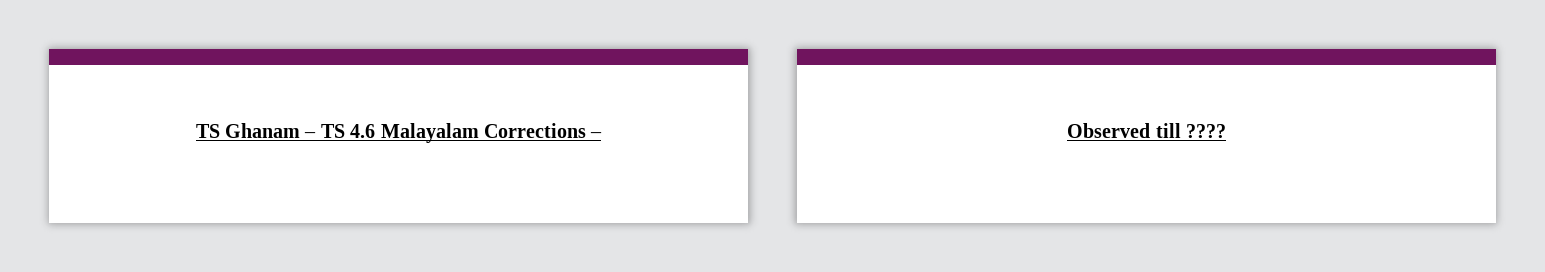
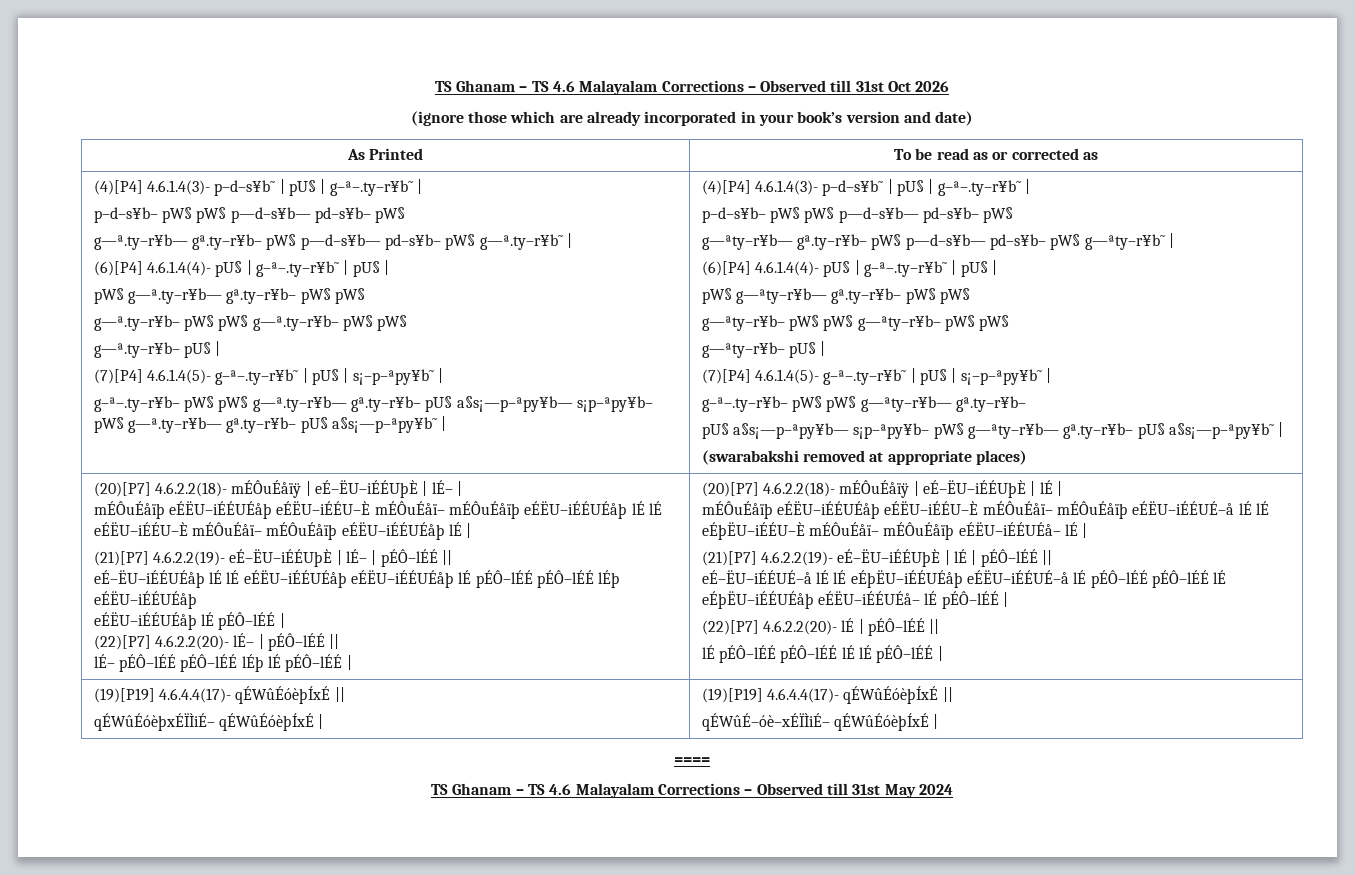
- TS Ghanam – TS 4.6 Malayalam Corrections – Observed till ????
+ TS Ghanam – TS 4.6 Malayalam Corrections – Observed till 31st Oct 2026
+ (ignore those which are already incorporated in your book’s version and date)
+ As Printed | To be read as or corrected as
+ (4)[P4] 4.6.1.4(3)- p–d–s¥b˜ | pU§ | g–ª–.ty–r¥b˜ |
+ p–d–s¥b– pW§ pW§ p—d–s¥b— pd–s¥b– pW§
+ g—ª.ty–r¥b— gª.ty–r¥b– pW§ p—d–s¥b— pd–s¥b– pW§ g—ª.ty–r¥b˜ |
+ (6)[P4] 4.6.1.4(4)- pU§ | g–ª–.ty–r¥b˜ | pU§ |
+ pW§ g—ª.ty–r¥b— gª.ty–r¥b– pW§ pW§
+ g—ª.ty–r¥b– pW§ pW§ g—ª.ty–r¥b– pW§ pW§
+ g—ª.ty–r¥b– pU§ |
+ (7)[P4] 4.6.1.4(5)- g–ª–.ty–r¥b˜ | pU§ | s¡–p–ªpy¥b˜ |
+ g–ª–.ty–r¥b– pW§ pW§ g—ª.ty–r¥b— gª.ty–r¥b– pU§ a§s¡—p–ªpy¥b— s¡p–ªpy¥b– pW§ g—ª.ty–r¥b— gª.ty–r¥b– pU§ a§s¡—p–ªpy¥b˜ | | (4)[P4] 4.6.1.4(3)- p–d–s¥b˜ | pU§ | g–ª–.ty–r¥b˜ |
+ p–d–s¥b– pW§ pW§ p—d–s¥b— pd–s¥b– pW§
+ g—ªty–r¥b— gª.ty–r¥b– pW§ p—d–s¥b— pd–s¥b– pW§ g—ªty–r¥b˜ |
+ (6)[P4] 4.6.1.4(4)- pU§ | g–ª–.ty–r¥b˜ | pU§ |
+ pW§ g—ªty–r¥b— gª.ty–r¥b– pW§ pW§
+ g—ªty–r¥b– pW§ pW§ g—ªty–r¥b– pW§ pW§
+ g—ªty–r¥b– pU§ |
+ (7)[P4] 4.6.1.4(5)- g–ª–.ty–r¥b˜ | pU§ | s¡–p–ªpy¥b˜ |
+ g–ª–.ty–r¥b– pW§ pW§ g—ªty–r¥b— gª.ty–r¥b–
+ pU§ a§s¡—p–ªpy¥b— s¡p–ªpy¥b– pW§ g—ªty–r¥b— gª.ty–r¥b– pU§ a§s¡—p–ªpy¥b˜ |
+ (swarabakshi removed at appropriate places)
+ (20)[P7] 4.6.2.2(18)- mÉÔuÉåïÿ | eÉ–ËU–iÉÉUþÈ | lÉ– |
+ mÉÔuÉåïþ eÉËU–iÉÉUÉåþ eÉËU–iÉÉU–È mÉÔuÉåï– mÉÔuÉåïþ eÉËU–iÉÉUÉåþ lÉ lÉ eÉËU–iÉÉU–È mÉÔuÉåï– mÉÔuÉåïþ eÉËU–iÉÉUÉåþ lÉ |
+ (21)[P7] 4.6.2.2(19)- eÉ–ËU–iÉÉUþÈ | lÉ– | pÉÔ–lÉÉ ||
+ eÉ–ËU–iÉÉUÉåþ lÉ lÉ eÉËU–iÉÉUÉåþ eÉËU–iÉÉUÉåþ lÉ pÉÔ–lÉÉ pÉÔ–lÉÉ lÉþ eÉËU–iÉÉUÉåþ
+ eÉËU–iÉÉUÉåþ lÉ pÉÔ–lÉÉ |
+ (22)[P7] 4.6.2.2(20)- lÉ– | pÉÔ–lÉÉ ||
+ lÉ– pÉÔ–lÉÉ pÉÔ–lÉÉ lÉþ lÉ pÉÔ–lÉÉ | | (20)[P7] 4.6.2.2(18)- mÉÔuÉåïÿ | eÉ–ËU–iÉÉUþÈ | lÉ |
+ mÉÔuÉåïþ eÉËU–iÉÉUÉåþ eÉËU–iÉÉU–È mÉÔuÉåï– mÉÔuÉåïþ eÉËU–iÉÉUÉ–å lÉ lÉ eÉþËU–iÉÉU–È mÉÔuÉåï– mÉÔuÉåïþ eÉËU–iÉÉUÉå– lÉ |
+ (21)[P7] 4.6.2.2(19)- eÉ–ËU–iÉÉUþÈ | lÉ | pÉÔ–lÉÉ ||
+ eÉ–ËU–iÉÉUÉ–å lÉ lÉ eÉþËU–iÉÉUÉåþ eÉËU–iÉÉUÉ–å lÉ pÉÔ–lÉÉ pÉÔ–lÉÉ lÉ eÉþËU–iÉÉUÉåþ eÉËU–iÉÉUÉå– lÉ pÉÔ–lÉÉ |
+ (22)[P7] 4.6.2.2(20)- lÉ | pÉÔ–lÉÉ ||
+ lÉ pÉÔ–lÉÉ pÉÔ–lÉÉ lÉ lÉ pÉÔ–lÉÉ |
+ (19)[P19] 4.6.4.4(17)- qÉWûÉóèþÍxÉ ||
+ qÉWûÉóèþxÉÏÌiÉ– qÉWûÉóèþÍxÉ | | (19)[P19] 4.6.4.4(17)- qÉWûÉóèþÍxÉ ||
+ qÉWûÉ–óè–xÉÏÌiÉ– qÉWûÉóèþÍxÉ |
+ ====
+ TS Ghanam – TS 4.6 Malayalam Corrections – Observed till 31st May 2024

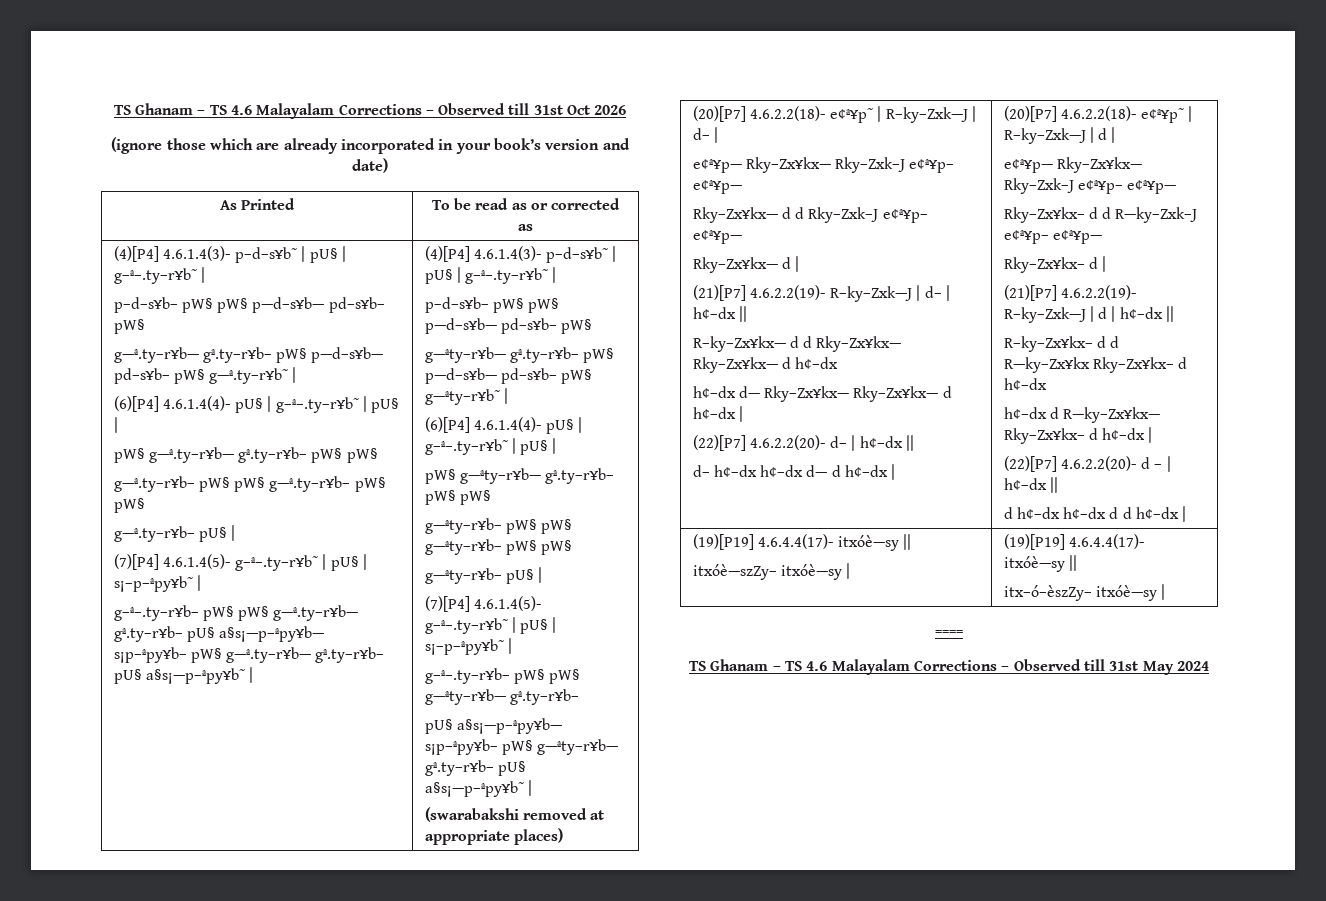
- (20)[P7] 4.6.2.2(18)- mÉÔuÉåïÿ | eÉ–ËU–iÉÉUþÈ | lÉ– |
- mÉÔuÉåïþ eÉËU–iÉÉUÉåþ eÉËU–iÉÉU–È mÉÔuÉåï– mÉÔuÉåïþ eÉËU–iÉÉUÉåþ lÉ lÉ eÉËU–iÉÉU–È mÉÔuÉåï– mÉÔuÉåïþ eÉËU–iÉÉUÉåþ lÉ |
- (21)[P7] 4.6.2.2(19)- eÉ–ËU–iÉÉUþÈ | lÉ– | pÉÔ–lÉÉ ||
- eÉ–ËU–iÉÉUÉåþ lÉ lÉ eÉËU–iÉÉUÉåþ eÉËU–iÉÉUÉåþ lÉ pÉÔ–lÉÉ pÉÔ–lÉÉ lÉþ eÉËU–iÉÉUÉåþ
- eÉËU–iÉÉUÉåþ lÉ pÉÔ–lÉÉ |
- (22)[P7] 4.6.2.2(20)- lÉ– | pÉÔ–lÉÉ ||
- lÉ– pÉÔ–lÉÉ pÉÔ–lÉÉ lÉþ lÉ pÉÔ–lÉÉ | | (20)[P7] 4.6.2.2(18)- mÉÔuÉåïÿ | eÉ–ËU–iÉÉUþÈ | lÉ |
- mÉÔuÉåïþ eÉËU–iÉÉUÉåþ eÉËU–iÉÉU–È mÉÔuÉåï– mÉÔuÉåïþ eÉËU–iÉÉUÉ–å lÉ lÉ eÉþËU–iÉÉU–È mÉÔuÉåï– mÉÔuÉåïþ eÉËU–iÉÉUÉå– lÉ |
- (21)[P7] 4.6.2.2(19)- eÉ–ËU–iÉÉUþÈ | lÉ | pÉÔ–lÉÉ ||
- eÉ–ËU–iÉÉUÉ–å lÉ lÉ eÉþËU–iÉÉUÉåþ eÉËU–iÉÉUÉ–å lÉ pÉÔ–lÉÉ pÉÔ–lÉÉ lÉ eÉþËU–iÉÉUÉåþ eÉËU–iÉÉUÉå– lÉ pÉÔ–lÉÉ |
- (22)[P7] 4.6.2.2(20)- lÉ | pÉÔ–lÉÉ ||
- lÉ pÉÔ–lÉÉ pÉÔ–lÉÉ lÉ lÉ pÉÔ–lÉÉ |
- (19)[P19] 4.6.4.4(17)- qÉWûÉóèþÍxÉ ||
- qÉWûÉóèþxÉÏÌiÉ– qÉWûÉóèþÍxÉ | | (19)[P19] 4.6.4.4(17)- qÉWûÉóèþÍxÉ ||
- qÉWûÉ–óè–xÉÏÌiÉ– qÉWûÉóèþÍxÉ |
+ (20)[P7] 4.6.2.2(18)- e¢ª¥p˜ | R–ky–Zxk—J | d– |
+ e¢ª¥p— Rky–Zx¥kx— Rky–Zxk–J e¢ª¥p– e¢ª¥p—
+ Rky–Zx¥kx— d d Rky–Zxk–J e¢ª¥p– e¢ª¥p—
+ Rky–Zx¥kx— d |
+ (21)[P7] 4.6.2.2(19)- R–ky–Zxk—J | d– | h¢–dx ||
+ R–ky–Zx¥kx— d d Rky–Zx¥kx— Rky–Zx¥kx— d h¢–dx
+ h¢–dx d— Rky–Zx¥kx— Rky–Zx¥kx— d h¢–dx |
+ (22)[P7] 4.6.2.2(20)- d– | h¢–dx ||
+ d– h¢–dx h¢–dx d— d h¢–dx | | (20)[P7] 4.6.2.2(18)- e¢ª¥p˜ | R–ky–Zxk—J | d |
+ e¢ª¥p— Rky–Zx¥kx— Rky–Zxk–J e¢ª¥p– e¢ª¥p—
+ Rky–Zx¥kx– d d R—ky–Zxk–J e¢ª¥p– e¢ª¥p—
+ Rky–Zx¥kx– d |
+ (21)[P7] 4.6.2.2(19)- R–ky–Zxk—J | d | h¢–dx ||
+ R–ky–Zx¥kx– d d R—ky–Zx¥kx Rky–Zx¥kx– d h¢–dx
+ h¢–dx d R—ky–Zx¥kx— Rky–Zx¥kx– d h¢–dx |
+ (22)[P7] 4.6.2.2(20)- d – | h¢–dx ||
+ d h¢–dx h¢–dx d d h¢–dx |
+ (19)[P19] 4.6.4.4(17)- itxóè—sy ||
+ itxóè—szZy– itxóè—sy | | (19)[P19] 4.6.4.4(17)- itxóè—sy ||
+ itx–ó–èszZy– itxóè—sy |

